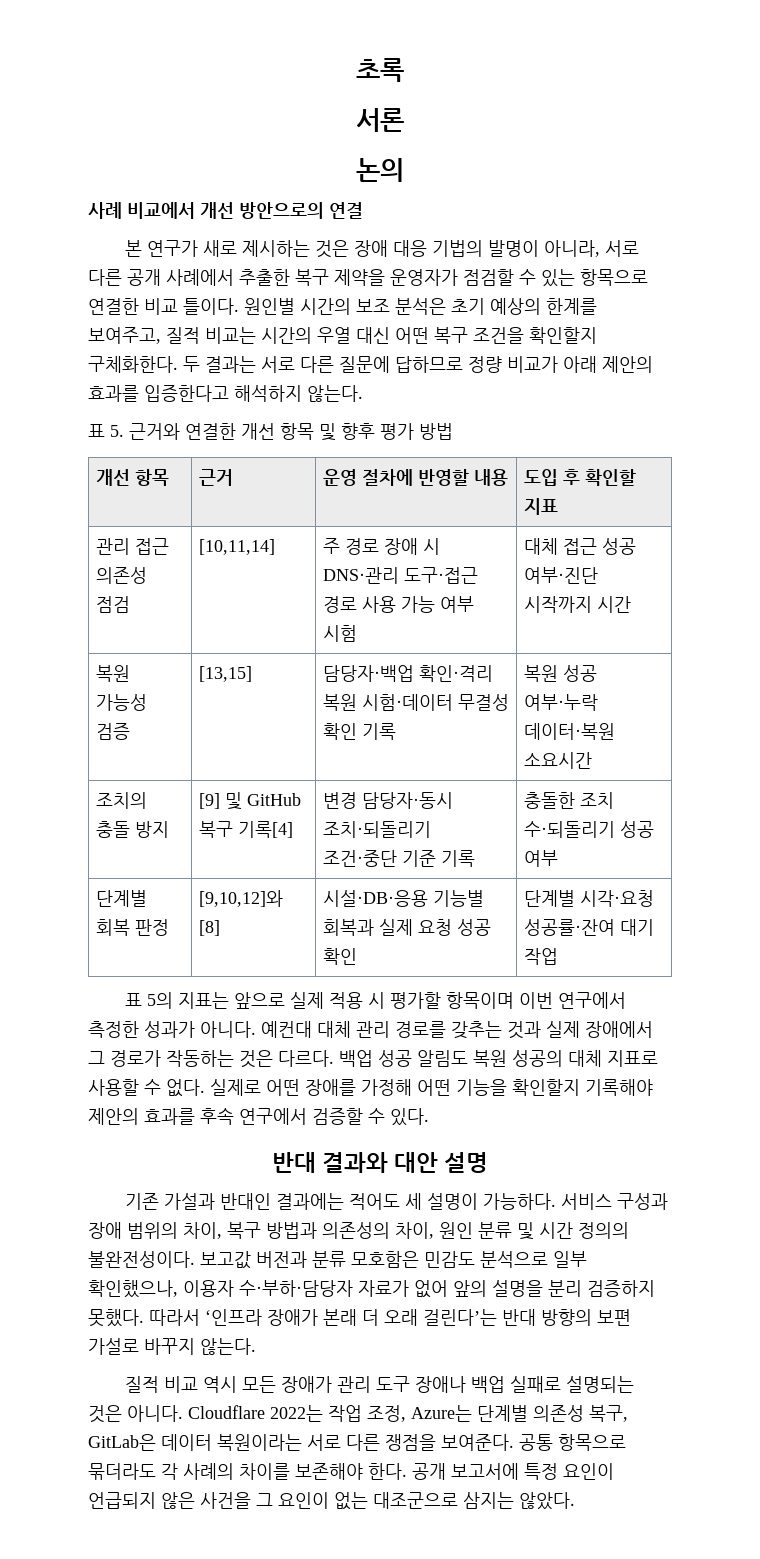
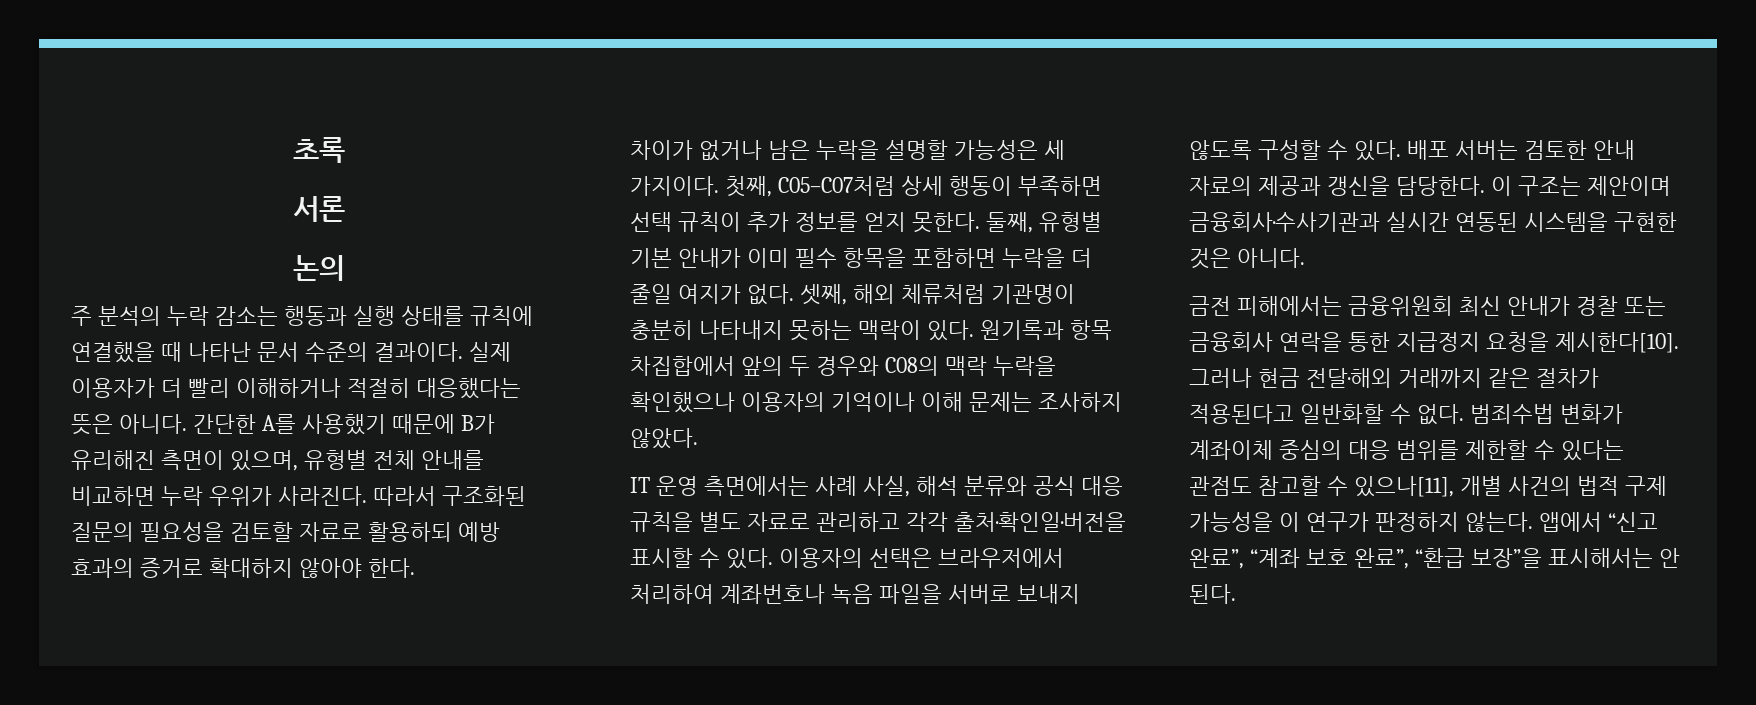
- 사례 비교에서 개선 방안으로의 연결
- 본 연구가 새로 제시하는 것은 장애 대응 기법의 발명이 아니라, 서로 다른 공개 사례에서 추출한 복구 제약을 운영자가 점검할 수 있는 항목으로 연결한 비교 틀이다. 원인별 시간의 보조 분석은 초기 예상의 한계를 보여주고, 질적 비교는 시간의 우열 대신 어떤 복구 조건을 확인할지 구체화한다. 두 결과는 서로 다른 질문에 답하므로 정량 비교가 아래 제안의 효과를 입증한다고 해석하지 않는다.
- 표 5. 근거와 연결한 개선 항목 및 향후 평가 방법
- 개선 항목 | 근거 | 운영 절차에 반영할 내용 | 도입 후 확인할 지표
- 관리 접근 의존성 점검 | [10,11,14] | 주 경로 장애 시 DNS·관리 도구·접근 경로 사용 가능 여부 시험 | 대체 접근 성공 여부·진단 시작까지 시간
- 복원 가능성 검증 | [13,15] | 담당자·백업 확인·격리 복원 시험·데이터 무결성 확인 기록 | 복원 성공 여부·누락 데이터·복원 소요시간
- 조치의 충돌 방지 | [9] 및 GitHub 복구 기록[4] | 변경 담당자·동시 조치·되돌리기 조건·중단 기준 기록 | 충돌한 조치 수·되돌리기 성공 여부
- 단계별 회복 판정 | [9,10,12]와 [8] | 시설·DB·응용 기능별 회복과 실제 요청 성공 확인 | 단계별 시각·요청 성공률·잔여 대기 작업
- 표 5의 지표는 앞으로 실제 적용 시 평가할 항목이며 이번 연구에서 측정한 성과가 아니다. 예컨대 대체 관리 경로를 갖추는 것과 실제 장애에서 그 경로가 작동하는 것은 다르다. 백업 성공 알림도 복원 성공의 대체 지표로 사용할 수 없다. 실제로 어떤 장애를 가정해 어떤 기능을 확인할지 기록해야 제안의 효과를 후속 연구에서 검증할 수 있다.
- 반대 결과와 대안 설명
- 기존 가설과 반대인 결과에는 적어도 세 설명이 가능하다. 서비스 구성과 장애 범위의 차이, 복구 방법과 의존성의 차이, 원인 분류 및 시간 정의의 불완전성이다. 보고값 버전과 분류 모호함은 민감도 분석으로 일부 확인했으나, 이용자 수·부하·담당자 자료가 없어 앞의 설명을 분리 검증하지 못했다. 따라서 ‘인프라 장애가 본래 더 오래 걸린다’는 반대 방향의 보편 가설로 바꾸지 않는다.
- 질적 비교 역시 모든 장애가 관리 도구 장애나 백업 실패로 설명되는 것은 아니다. Cloudflare 2022는 작업 조정, Azure는 단계별 의존성 복구, GitLab은 데이터 복원이라는 서로 다른 쟁점을 보여준다. 공통 항목으로 묶더라도 각 사례의 차이를 보존해야 한다. 공개 보고서에 특정 요인이 언급되지 않은 사건을 그 요인이 없는 대조군으로 삼지는 않았다.
+ 주 분석의 누락 감소는 행동과 실행 상태를 규칙에 연결했을 때 나타난 문서 수준의 결과이다. 실제 이용자가 더 빨리 이해하거나 적절히 대응했다는 뜻은 아니다. 간단한 A를 사용했기 때문에 B가 유리해진 측면이 있으며, 유형별 전체 안내를 비교하면 누락 우위가 사라진다. 따라서 구조화된 질문의 필요성을 검토할 자료로 활용하되 예방 효과의 증거로 확대하지 않아야 한다.
+ 차이가 없거나 남은 누락을 설명할 가능성은 세 가지이다. 첫째, C05–C07처럼 상세 행동이 부족하면 선택 규칙이 추가 정보를 얻지 못한다. 둘째, 유형별 기본 안내가 이미 필수 항목을 포함하면 누락을 더 줄일 여지가 없다. 셋째, 해외 체류처럼 기관명이 충분히 나타내지 못하는 맥락이 있다. 원기록과 항목 차집합에서 앞의 두 경우와 C08의 맥락 누락을 확인했으나 이용자의 기억이나 이해 문제는 조사하지 않았다.
+ IT 운영 측면에서는 사례 사실, 해석 분류와 공식 대응 규칙을 별도 자료로 관리하고 각각 출처·확인일·버전을 표시할 수 있다. 이용자의 선택은 브라우저에서 처리하여 계좌번호나 녹음 파일을 서버로 보내지 않도록 구성할 수 있다. 배포 서버는 검토한 안내 자료의 제공과 갱신을 담당한다. 이 구조는 제안이며 금융회사·수사기관과 실시간 연동된 시스템을 구현한 것은 아니다.
+ 금전 피해에서는 금융위원회 최신 안내가 경찰 또는 금융회사 연락을 통한 지급정지 요청을 제시한다[10]. 그러나 현금 전달·해외 거래까지 같은 절차가 적용된다고 일반화할 수 없다. 범죄수법 변화가 계좌이체 중심의 대응 범위를 제한할 수 있다는 관점도 참고할 수 있으나[11], 개별 사건의 법적 구제 가능성을 이 연구가 판정하지 않는다. 앱에서 “신고 완료”, “계좌 보호 완료”, “환급 보장”을 표시해서는 안 된다.

